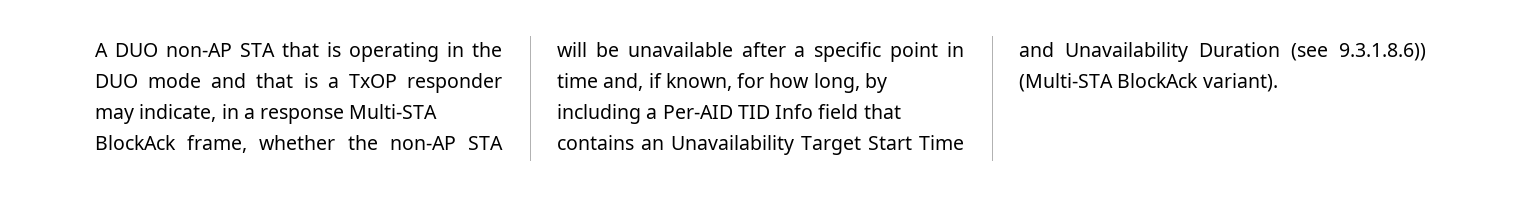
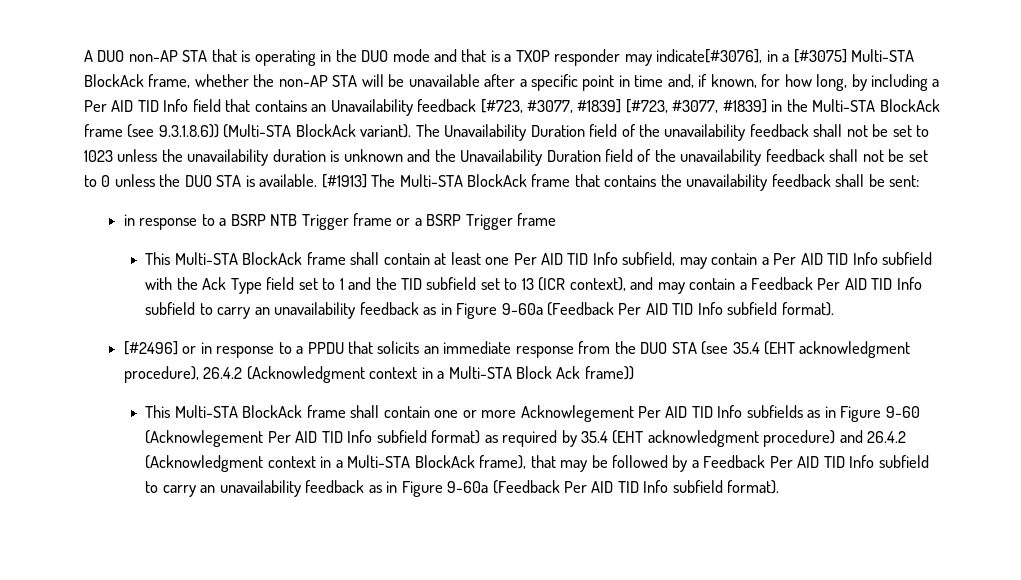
- A DUO non-AP STA that is operating in the DUO mode and that is a TxOP responder may indicate, in a response Multi-STA BlockAck frame, whether the non-AP STA will be unavailable after a specific point in time and, if known, for how long, by including a Per-AID TID Info field that contains an Unavailability Target Start Time and Unavailability Duration (see 9.3.1.8.6)) (Multi-STA BlockAck variant).
+ A DUO non-AP STA that is operating in the DUO mode and that is a TXOP responder may indicate[#3076], in a [#3075] Multi-STA BlockAck frame, whether the non-AP STA will be unavailable after a specific point in time and, if known, for how long, by including a Per AID TID Info field that contains an Unavailability feedback [#723, #3077, #1839] [#723, #3077, #1839] in the Multi-STA BlockAck frame (see 9.3.1.8.6)) (Multi-STA BlockAck variant).
+ The Unavailability Duration field of the unavailability feedback shall not be set to 1023 unless the unavailability duration is unknown and the Unavailability Duration field of the unavailability feedback shall not be set to 0 unless the DUO STA is available. [#1913] The Multi-STA BlockAck frame that contains the unavailability feedback shall be sent:
+ in response to a BSRP NTB Trigger frame or a BSRP Trigger frame
+ This Multi-STA BlockAck frame shall contain at least one Per AID TID Info subfield, may contain a Per AID TID Info subfield with the Ack Type field set to 1 and the TID subfield set to 13 (ICR context), and may contain a Feedback Per AID TID Info subfield to carry an unavailability feedback as in Figure 9-60a (Feedback Per AID TID Info subfield format).
+ [#2496] or in response to a PPDU that solicits an immediate response from the DUO STA (see 35.4 (EHT acknowledgment procedure), 26.4.2 (Acknowledgment context in a Multi-STA Block Ack frame))
+ This Multi-STA BlockAck frame shall contain one or more Acknowlegement Per AID TID Info subfields as in Figure 9-60 (Acknowlegement Per AID TID Info subfield format) as required by 35.4 (EHT acknowledgment procedure) and 26.4.2 (Acknowledgment context in a Multi-STA BlockAck frame), that may be followed by a Feedback Per AID TID Info subfield to carry an unavailability feedback as in Figure 9-60a (Feedback Per AID TID Info subfield format).

